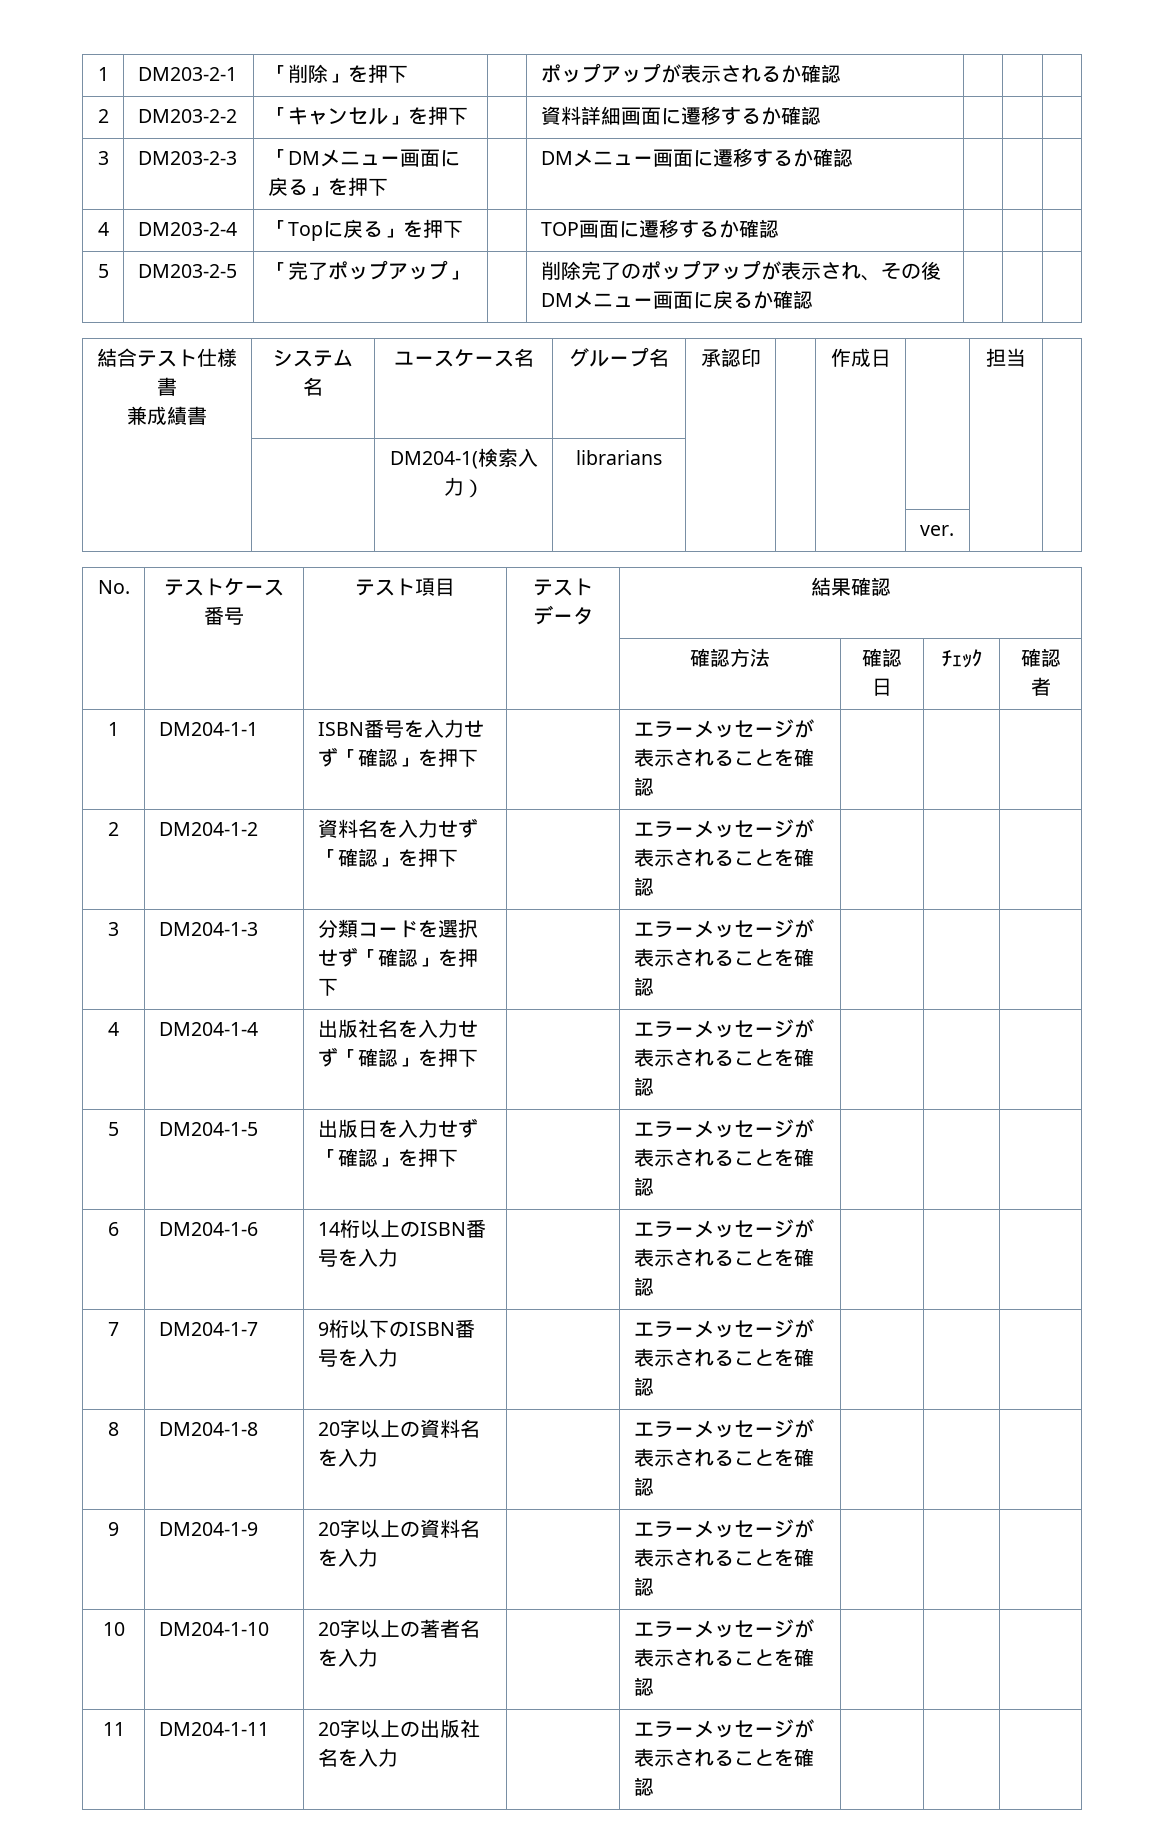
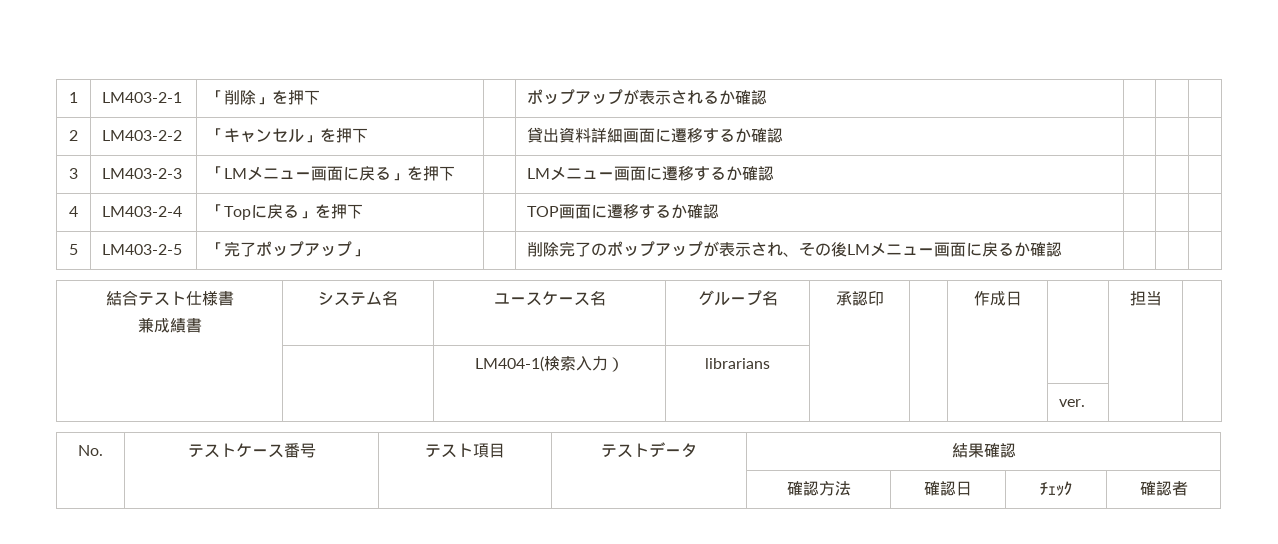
- 1 | DM203-2-1 | 「削除」を押下 | | ポップアップが表示されるか確認 | | |
+ 1 | LM403-2-1 | 「削除」を押下 | | ポップアップが表示されるか確認 | | |
- 2 | DM203-2-2 | 「キャンセル」を押下 | | 資料詳細画面に遷移するか確認 | | |
+ 2 | LM403-2-2 | 「キャンセル」を押下 | | 貸出資料詳細画面に遷移するか確認 | | |
- 3 | DM203-2-3 | 「DMメニュー画面に戻る」を押下 | | DMメニュー画面に遷移するか確認 | | |
+ 3 | LM403-2-3 | 「LMメニュー画面に戻る」を押下 | | LMメニュー画面に遷移するか確認 | | |
- 4 | DM203-2-4 | 「Topに戻る」を押下 | | TOP画面に遷移するか確認 | | |
+ 4 | LM403-2-4 | 「Topに戻る」を押下 | | TOP画面に遷移するか確認 | | |
- 5 | DM203-2-5 | 「完了ポップアップ」 | | 削除完了のポップアップが表示され、その後DMメニュー画面に戻るか確認 | | |
+ 5 | LM403-2-5 | 「完了ポップアップ」 | | 削除完了のポップアップが表示され、その後LMメニュー画面に戻るか確認 | | |
- | | DM204-1(検索入力） | librarians | | | | | |
+ | | LM404-1(検索入力） | librarians | | | | | |
- 1 | DM204-1-1 | ISBN番号を入力せず「確認」を押下 | | エラーメッセージが表示されることを確認 | | |
- 2 | DM204-1-2 | 資料名を入力せず「確認」を押下 | | エラーメッセージが表示されることを確認 | | |
- 3 | DM204-1-3 | 分類コードを選択せず「確認」を押下 | | エラーメッセージが表示されることを確認 | | |
- 4 | DM204-1-4 | 出版社名を入力せず「確認」を押下 | | エラーメッセージが表示されることを確認 | | |
- 5 | DM204-1-5 | 出版日を入力せず「確認」を押下 | | エラーメッセージが表示されることを確認 | | |
- 6 | DM204-1-6 | 14桁以上のISBN番号を入力 | | エラーメッセージが表示されることを確認 | | |
- 7 | DM204-1-7 | 9桁以下のISBN番号を入力 | | エラーメッセージが表示されることを確認 | | |
- 8 | DM204-1-8 | 20字以上の資料名を入力 | | エラーメッセージが表示されることを確認 | | |
- 9 | DM204-1-9 | 20字以上の資料名を入力 | | エラーメッセージが表示されることを確認 | | |
- 10 | DM204-1-10 | 20字以上の著者名を入力 | | エラーメッセージが表示されることを確認 | | |
- 11 | DM204-1-11 | 20字以上の出版社名を入力 | | エラーメッセージが表示されることを確認 | | |

